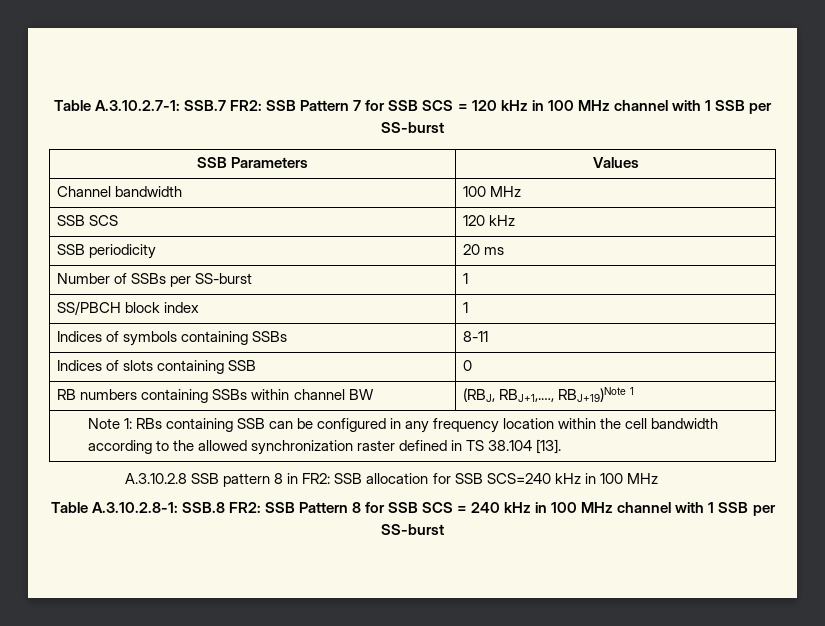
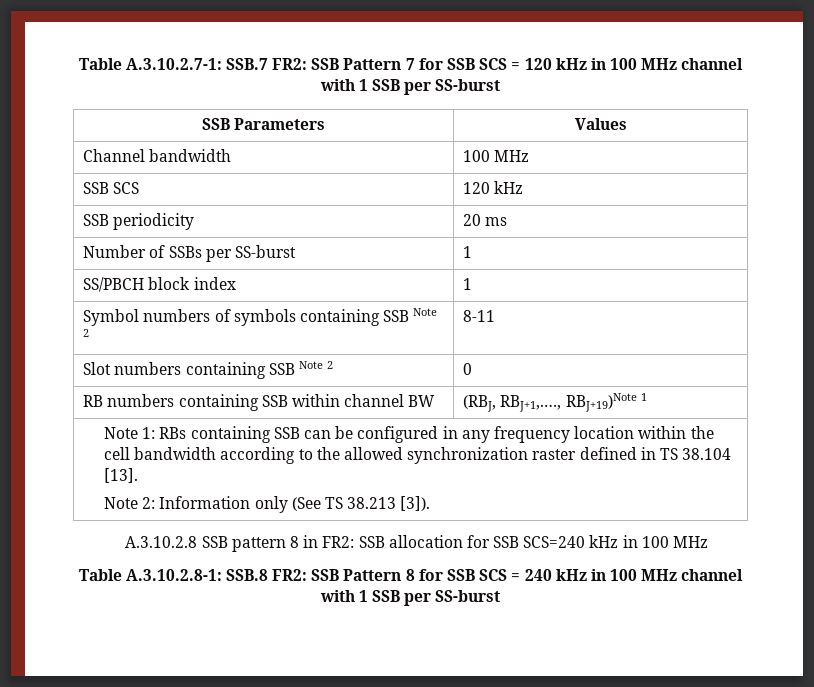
- Indices of symbols containing SSBs | 8-11
- Indices of slots containing SSB | 0
+ Symbol numbers of symbols containing SSB Note 2 | 8-11
+ Slot numbers containing SSB Note 2 | 0
- RB numbers containing SSBs within channel BW | (RBJ, RBJ+1,.…, RBJ+19)Note 1
+ RB numbers containing SSB within channel BW | (RBJ, RBJ+1,.…, RBJ+19)Note 1
  Note 1: RBs containing SSB can be configured in any frequency location within the cell bandwidth according to the allowed synchronization raster defined in TS 38.104 [13].
+ Note 2: Information only (See TS 38.213 [3]).

